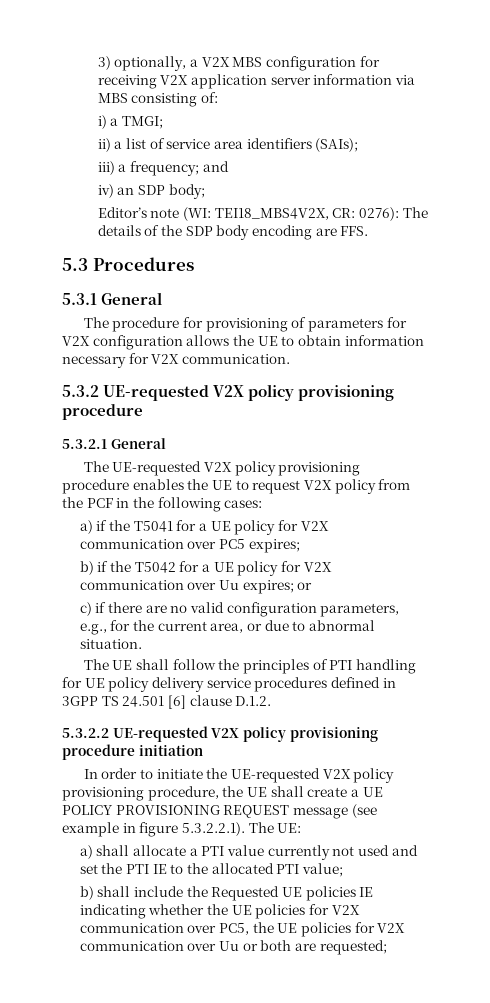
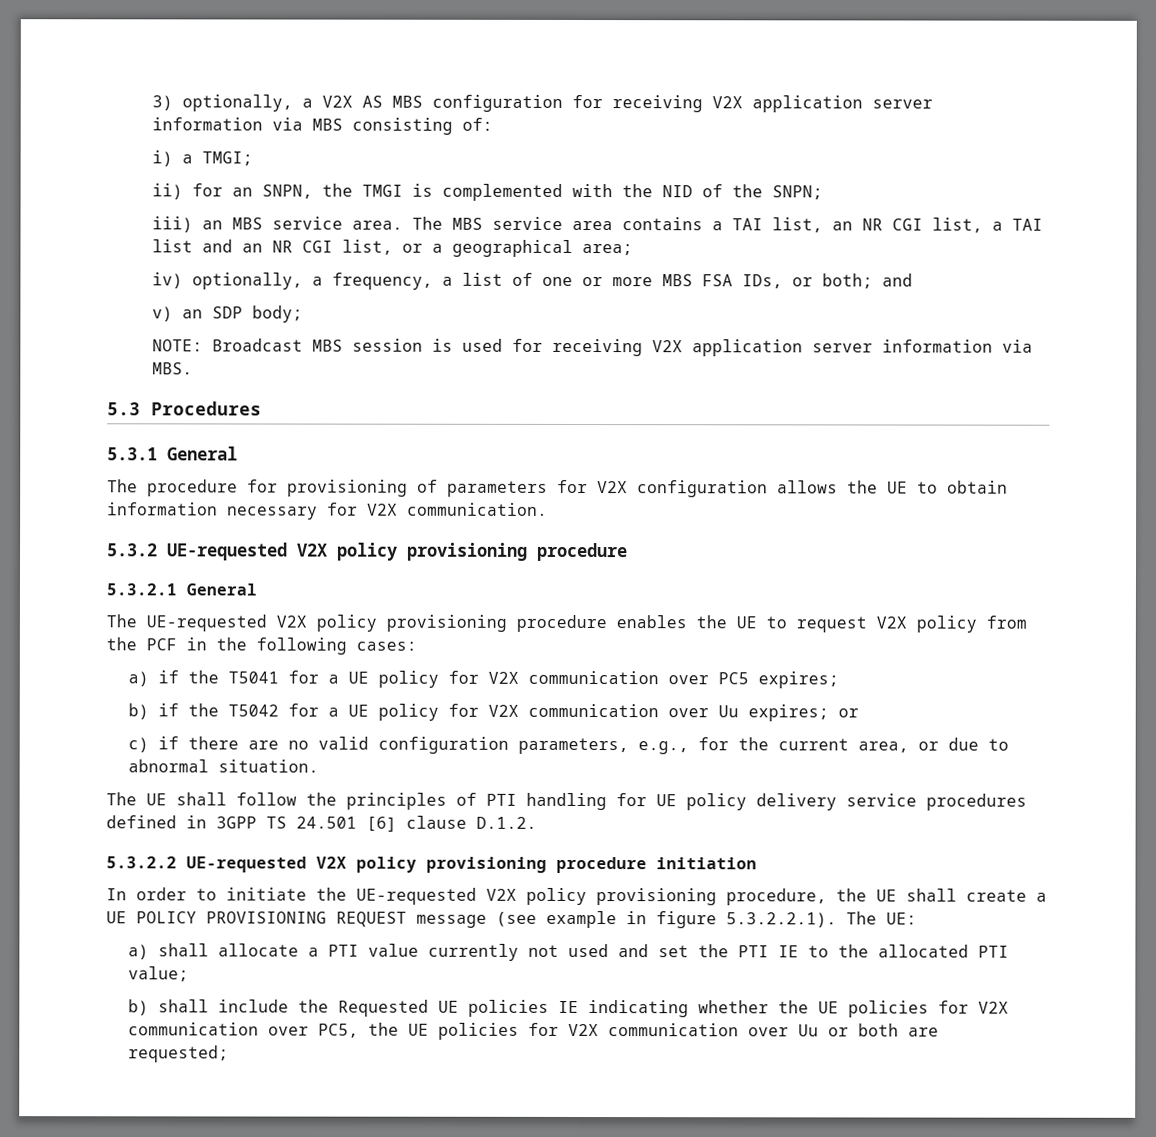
- 3) optionally, a V2X MBS configuration for receiving V2X application server information via MBS consisting of:
+ 3) optionally, a V2X AS MBS configuration for receiving V2X application server information via MBS consisting of:
- ii) a list of service area identifiers (SAIs);
- iii) a frequency; and
+ ii) for an SNPN, the TMGI is complemented with the NID of the SNPN;
+ iii) an MBS service area. The MBS service area contains a TAI list, an NR CGI list, a TAI list and an NR CGI list, or a geographical area;
+ iv) optionally, a frequency, a list of one or more MBS FSA IDs, or both; and
- iv) an SDP body;
+ v) an SDP body;
- Editor’s note (WI: TEI18_MBS4V2X, CR: 0276): The details of the SDP body encoding are FFS.
+ NOTE: Broadcast MBS session is used for receiving V2X application server information via MBS.

